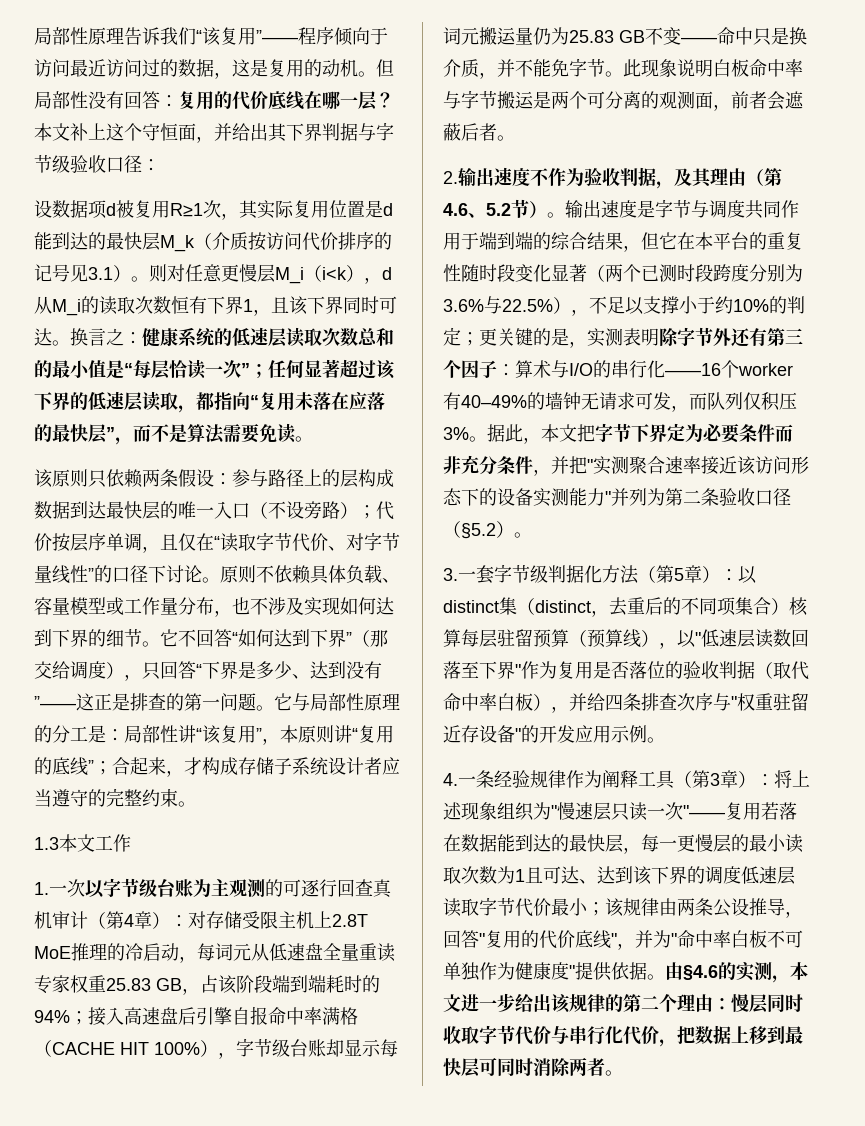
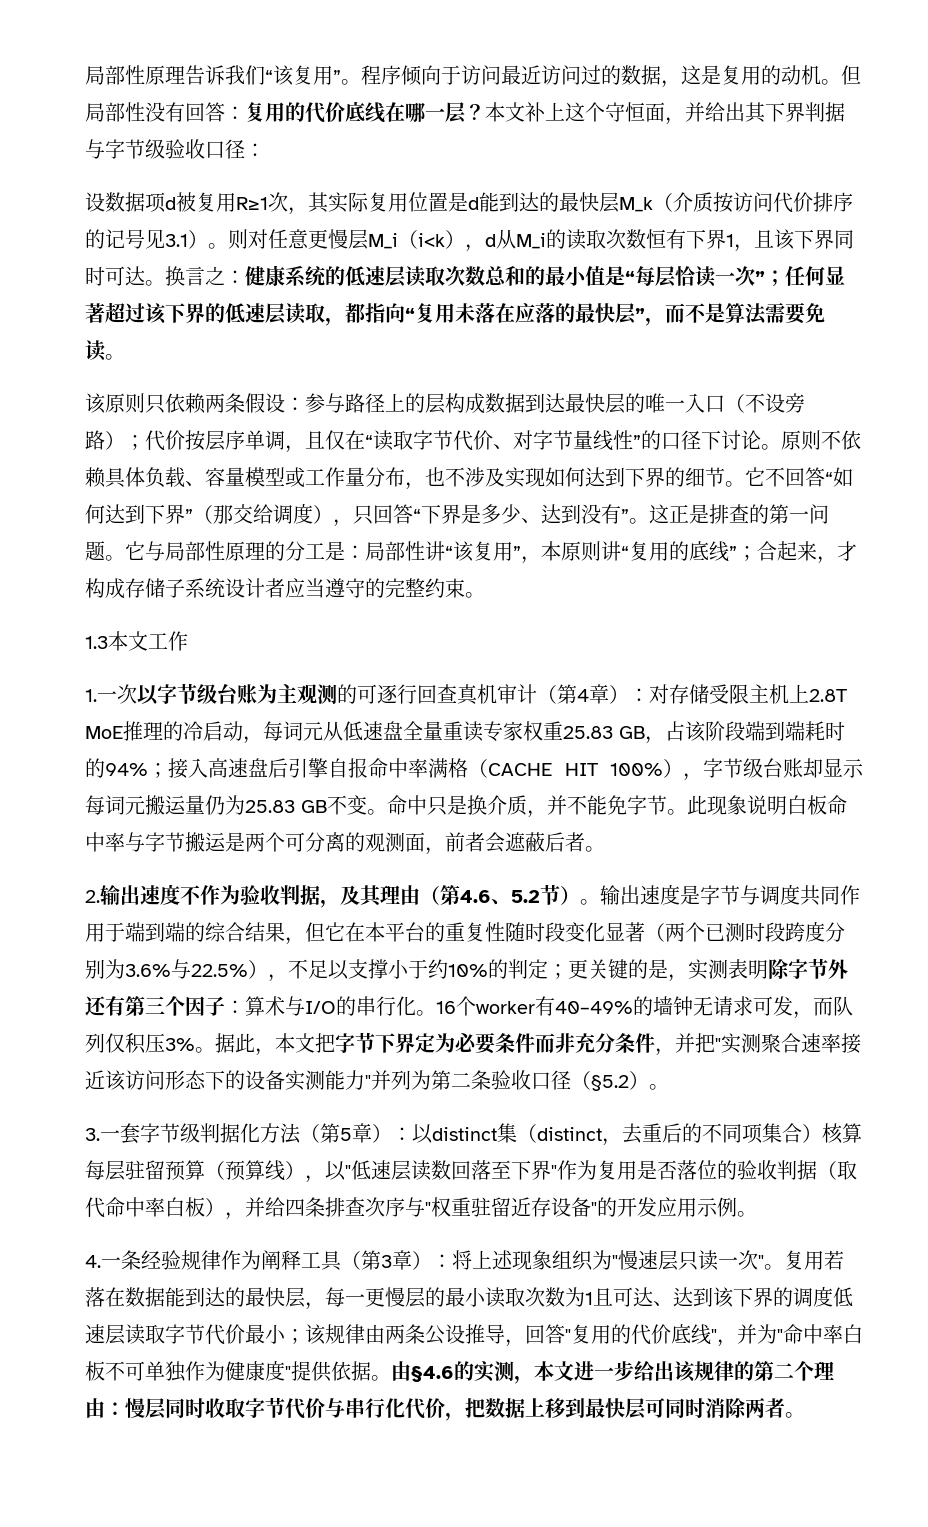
- 局部性原理告诉我们“该复用”——程序倾向于访问最近访问过的数据，这是复用的动机。
+ 局部性原理告诉我们“该复用”。程序倾向于访问最近访问过的数据，这是复用的动机。
- 它不回答“如何达到下界”（那交给调度），只回答“下界是多少、达到没有”——这正是排查的第一问题。
+ 它不回答“如何达到下界”（那交给调度），只回答“下界是多少、达到没有”。这正是排查的第一问题。
- 接入高速盘后引擎自报命中率满格（CACHE HIT 100%），字节级台账却显示每词元搬运量仍为25.83 GB不变——命中只是换介质，并不能免字节。
+ 接入高速盘后引擎自报命中率满格（CACHE HIT 100%），字节级台账却显示每词元搬运量仍为25.83 GB不变。命中只是换介质，并不能免字节。
- 算术与I/O的串行化——16个worker有40–49%的墙钟无请求可发，而队列仅积压3%。
+ 算术与I/O的串行化。16个worker有40–49%的墙钟无请求可发，而队列仅积压3%。
- 将上述现象组织为"慢速层只读一次"——复用若落在数据能到达的最快层，每一更慢层的最小读取次数为1且可达、达到该下界的调度低速层读取字节代价最小；
+ 将上述现象组织为"慢速层只读一次"。复用若落在数据能到达的最快层，每一更慢层的最小读取次数为1且可达、达到该下界的调度低速层读取字节代价最小；

